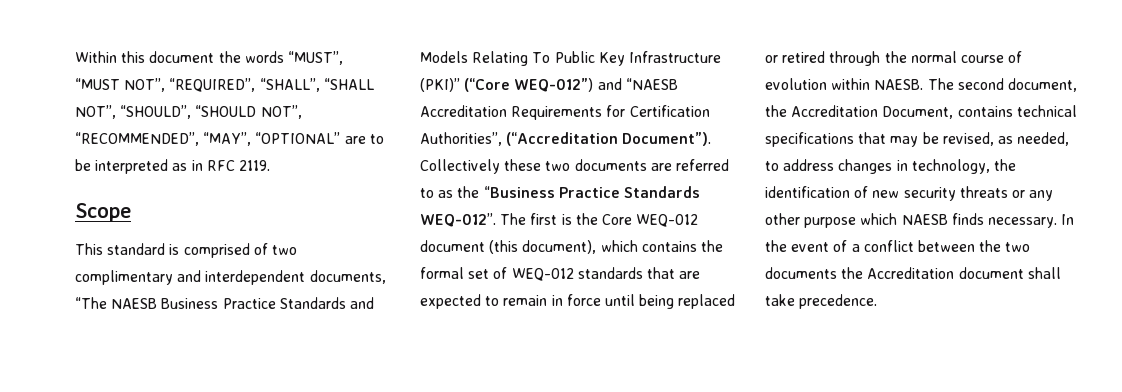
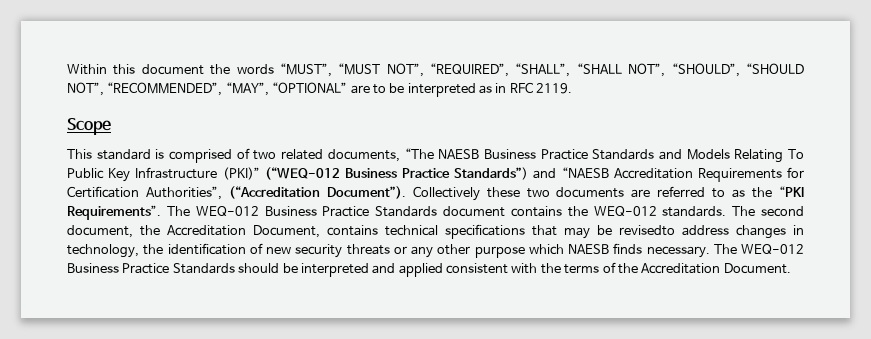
- This standard is comprised of two complimentary and interdependent documents, “The NAESB Business Practice Standards and Models Relating To Public Key Infrastructure (PKI)” (“Core WEQ-012”) and “NAESB Accreditation Requirements for Certification Authorities”, (“Accreditation Document”).
+ This standard is comprised of two related documents, “The NAESB Business Practice Standards and Models Relating To Public Key Infrastructure (PKI)” (“WEQ-012 Business Practice Standards”) and “NAESB Accreditation Requirements for Certification Authorities”, (“Accreditation Document”).
- Collectively these two documents are referred to as the “Business Practice Standards WEQ-012”. The first is the Core WEQ-012 document (this document), which contains the formal set of WEQ-012 standards that are expected to remain in force until being replaced or retired through the normal course of evolution within NAESB.
+ Collectively these two documents are referred to as the “PKI Requirements”. The WEQ-012 Business Practice Standards document contains the WEQ-012 standards.
- The second document, the Accreditation Document, contains technical specifications that may be revised, as needed, to address changes in technology, the identification of new security threats or any other purpose which NAESB finds necessary.
+ The second document, the Accreditation Document, contains technical specifications that may be revisedto address changes in technology, the identification of new security threats or any other purpose which NAESB finds necessary.
- In the event of a conflict between the two documents the Accreditation document shall take precedence.
+ The WEQ-012 Business Practice Standards should be interpreted and applied consistent with the terms of the Accreditation Document.

